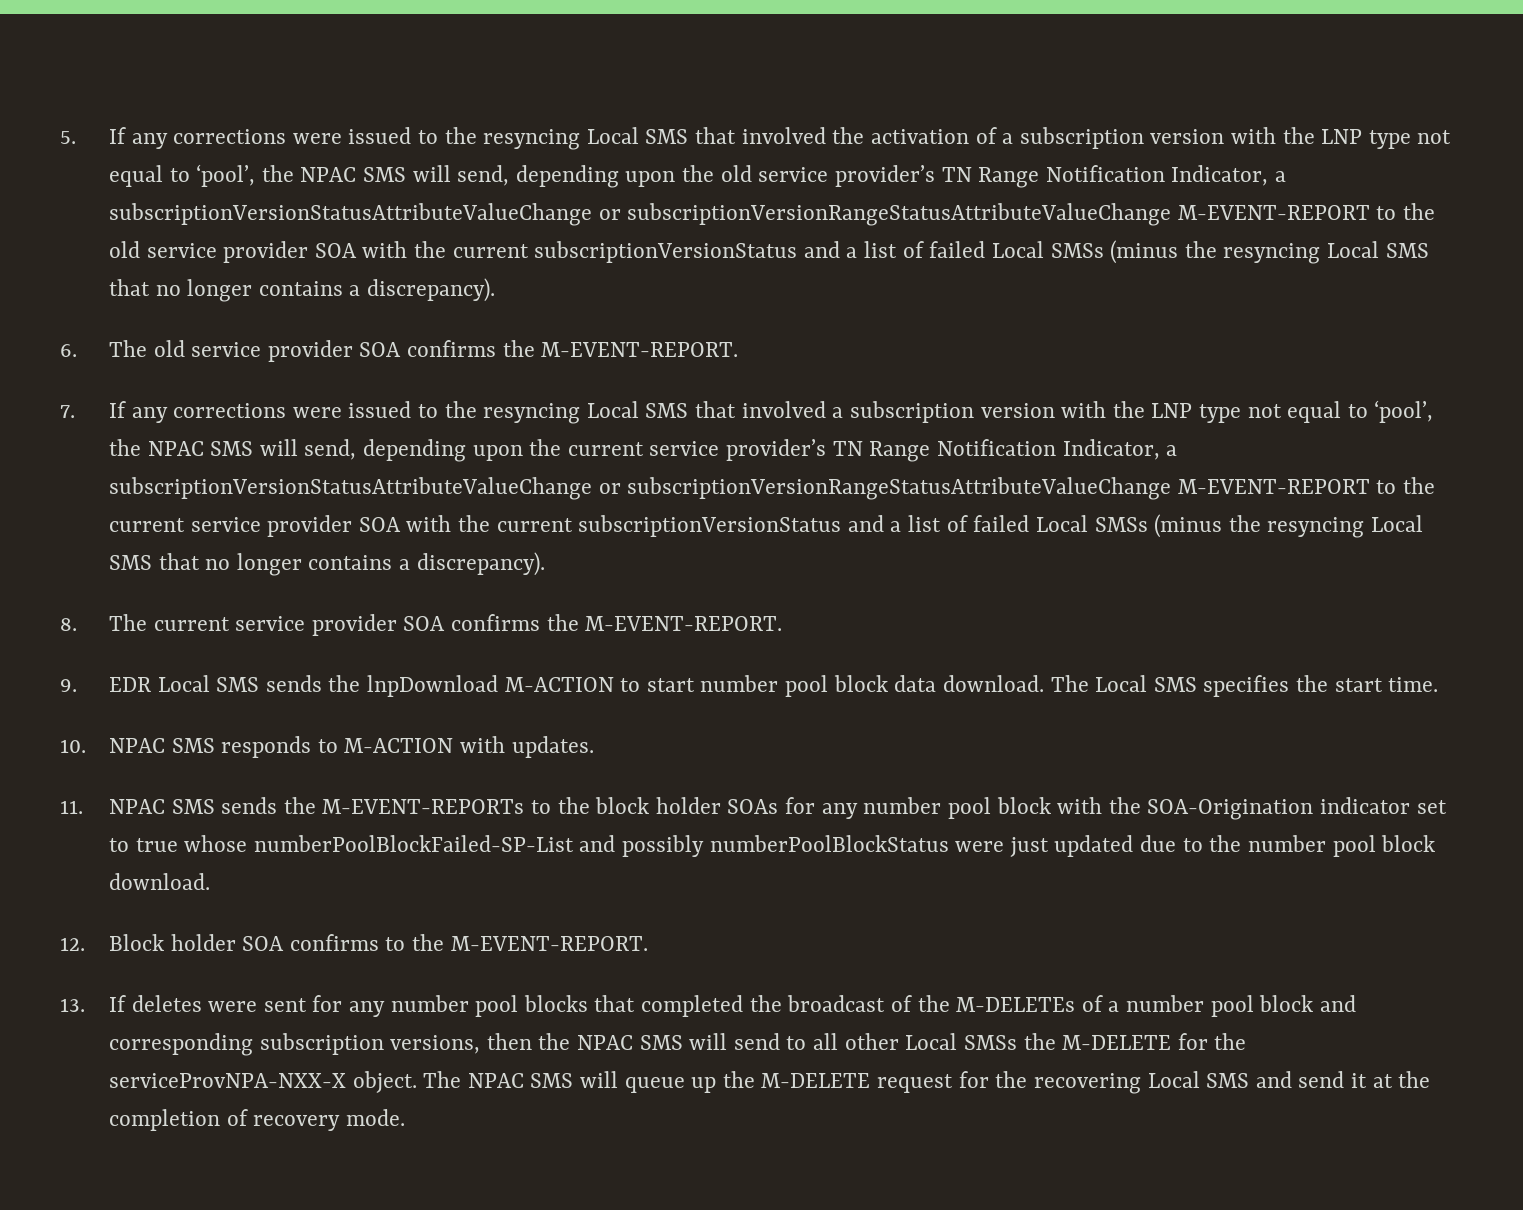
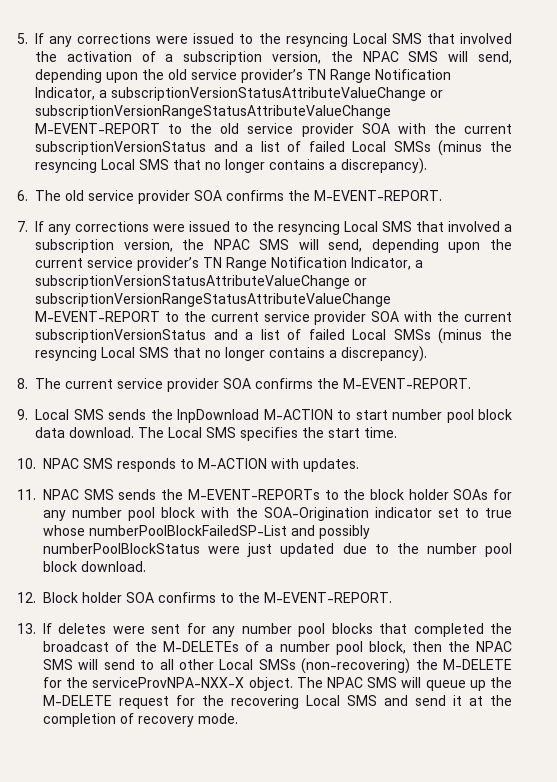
- 5. If any corrections were issued to the resyncing Local SMS that involved the activation of a subscription version with the LNP type not equal to ‘pool’, the NPAC SMS will send, depending upon the old service provider’s TN Range Notification Indicator, a subscriptionVersionStatusAttributeValueChange or subscriptionVersionRangeStatusAttributeValueChange M-EVENT-REPORT to the old service provider SOA with the current subscriptionVersionStatus and a list of failed Local SMSs (minus the resyncing Local SMS that no longer contains a discrepancy).
+ 5. If any corrections were issued to the resyncing Local SMS that involved the activation of a subscription version, the NPAC SMS will send, depending upon the old service provider’s TN Range Notification Indicator, a subscriptionVersionStatusAttributeValueChange or subscriptionVersionRangeStatusAttributeValueChange M-EVENT-REPORT to the old service provider SOA with the current subscriptionVersionStatus and a list of failed Local SMSs (minus the resyncing Local SMS that no longer contains a discrepancy).
- 7. If any corrections were issued to the resyncing Local SMS that involved a subscription version with the LNP type not equal to ‘pool’, the NPAC SMS will send, depending upon the current service provider’s TN Range Notification Indicator, a subscriptionVersionStatusAttributeValueChange or subscriptionVersionRangeStatusAttributeValueChange M-EVENT-REPORT to the current service provider SOA with the current subscriptionVersionStatus and a list of failed Local SMSs (minus the resyncing Local SMS that no longer contains a discrepancy).
+ 7. If any corrections were issued to the resyncing Local SMS that involved a subscription version, the NPAC SMS will send, depending upon the current service provider’s TN Range Notification Indicator, a subscriptionVersionStatusAttributeValueChange or subscriptionVersionRangeStatusAttributeValueChange M-EVENT-REPORT to the current service provider SOA with the current subscriptionVersionStatus and a list of failed Local SMSs (minus the resyncing Local SMS that no longer contains a discrepancy).
- 9. EDR Local SMS sends the lnpDownload M-ACTION to start number pool block data download.
+ 9. Local SMS sends the lnpDownload M-ACTION to start number pool block data download.
- 11. NPAC SMS sends the M-EVENT-REPORTs to the block holder SOAs for any number pool block with the SOA-Origination indicator set to true whose numberPoolBlockFailed-SP-List and possibly numberPoolBlockStatus were just updated due to the number pool block download.
+ 11. NPAC SMS sends the M-EVENT-REPORTs to the block holder SOAs for any number pool block with the SOA-Origination indicator set to true whose numberPoolBlockFailedSP-List and possibly numberPoolBlockStatus were just updated due to the number pool block download.
- 13. If deletes were sent for any number pool blocks that completed the broadcast of the M-DELETEs of a number pool block and corresponding subscription versions, then the NPAC SMS will send to all other Local SMSs the M-DELETE for the serviceProvNPA-NXX-X object.
+ 13. If deletes were sent for any number pool blocks that completed the broadcast of the M-DELETEs of a number pool block, then the NPAC SMS will send to all other Local SMSs (non-recovering) the M-DELETE for the serviceProvNPA-NXX-X object.

